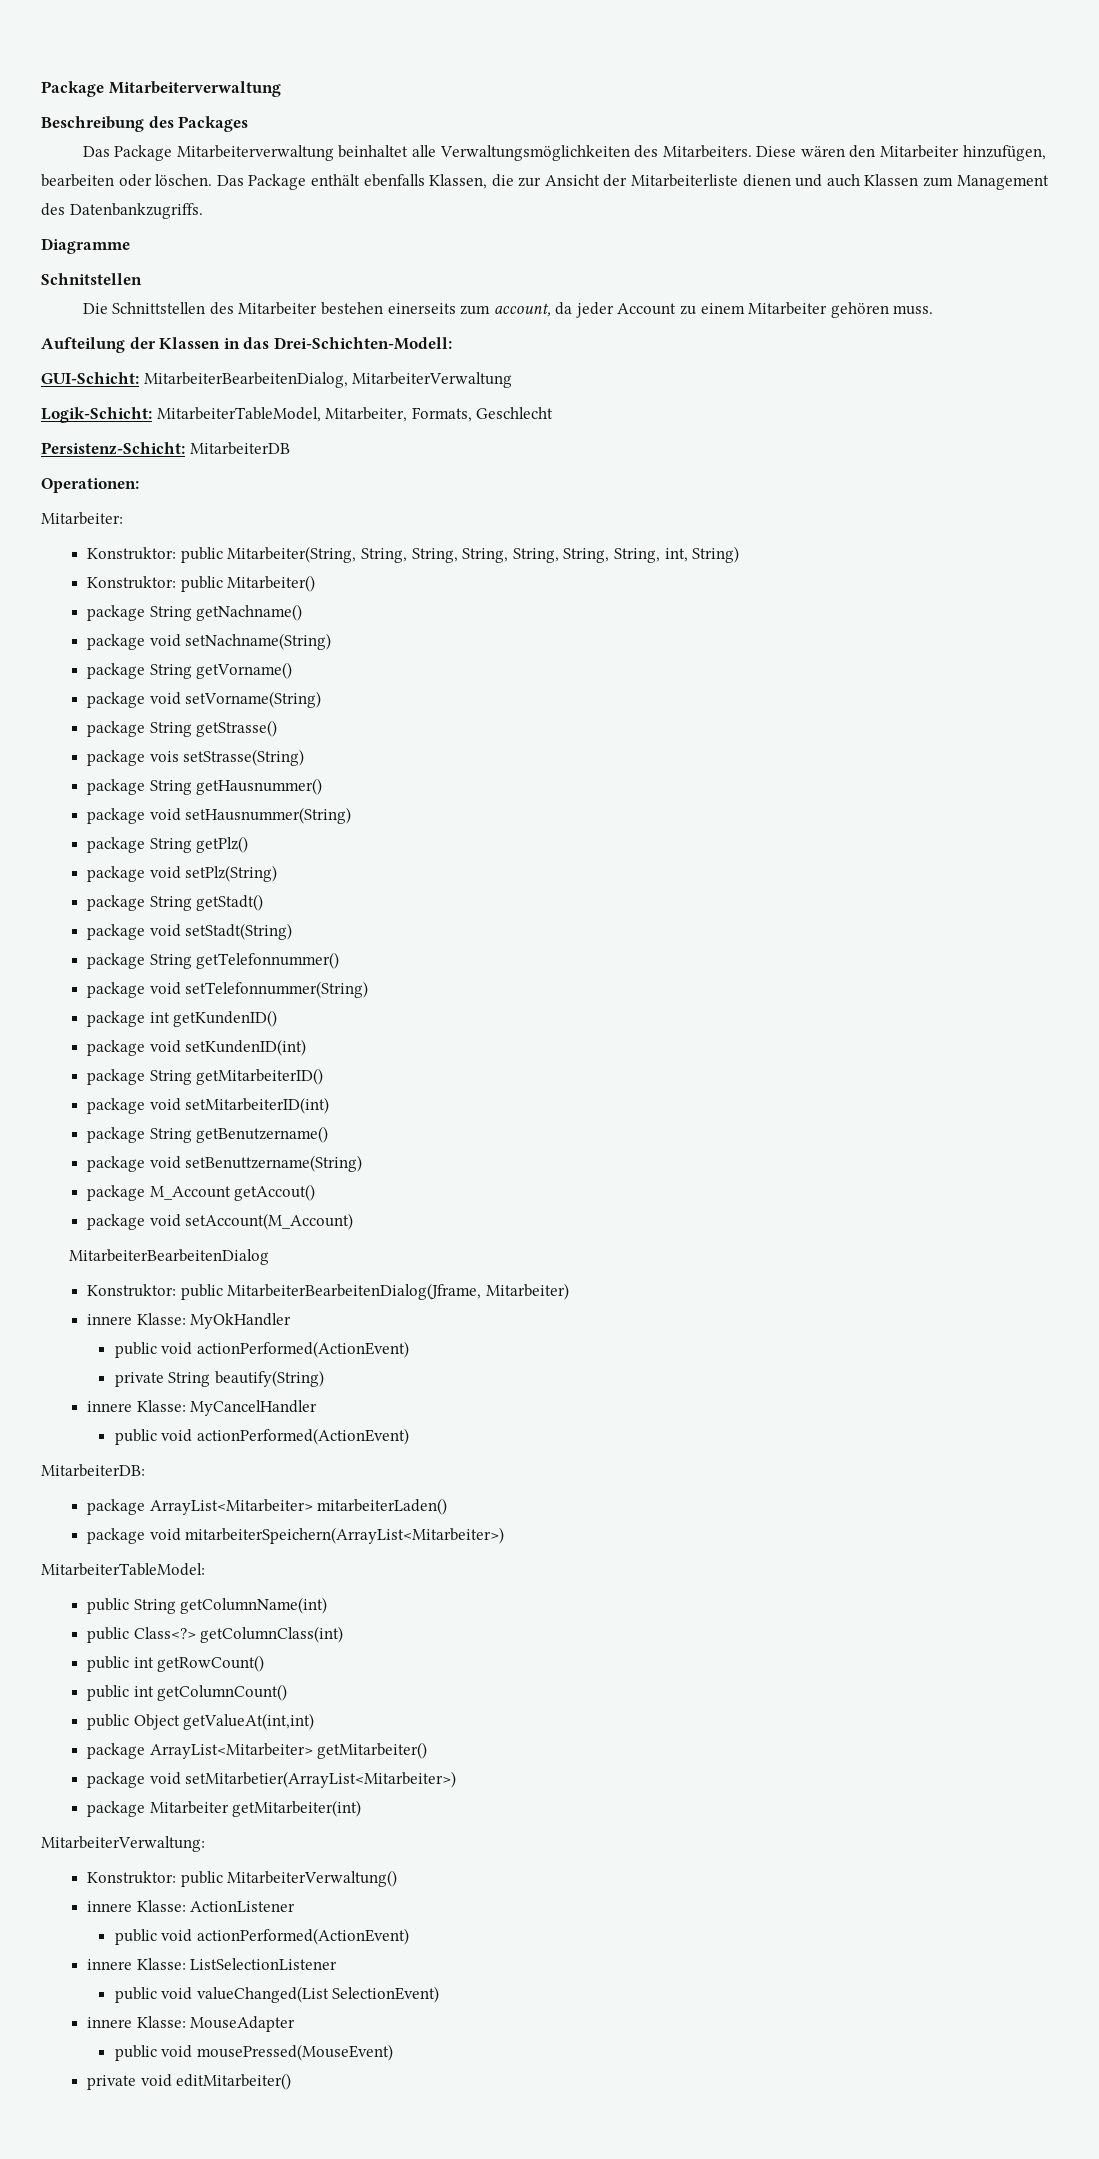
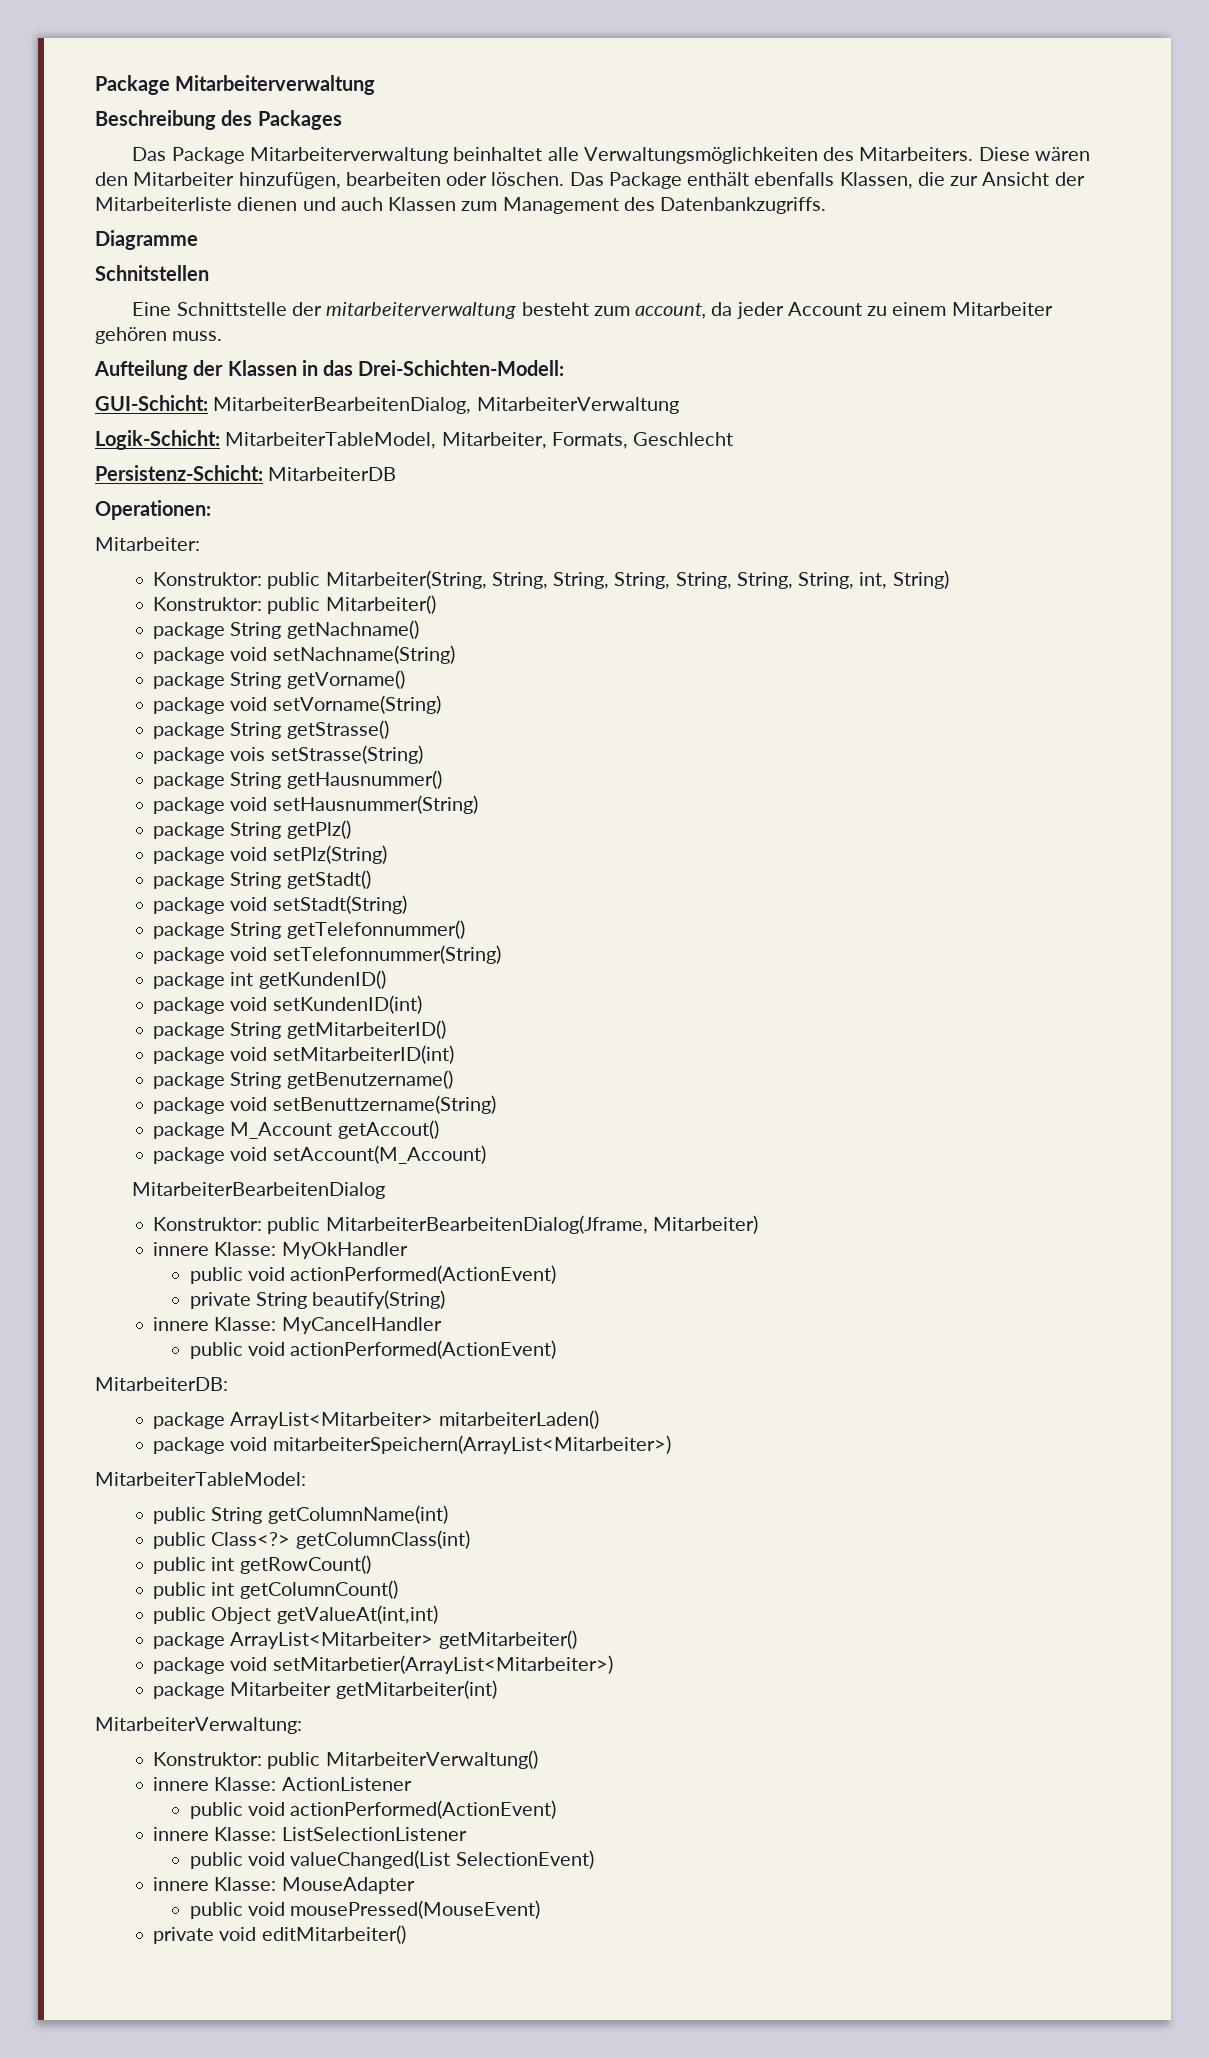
- Die Schnittstellen des Mitarbeiter bestehen einerseits zum account, da jeder Account zu einem Mitarbeiter gehören muss.
+ Eine Schnittstelle der mitarbeiterverwaltung besteht zum account, da jeder Account zu einem Mitarbeiter gehören muss.

